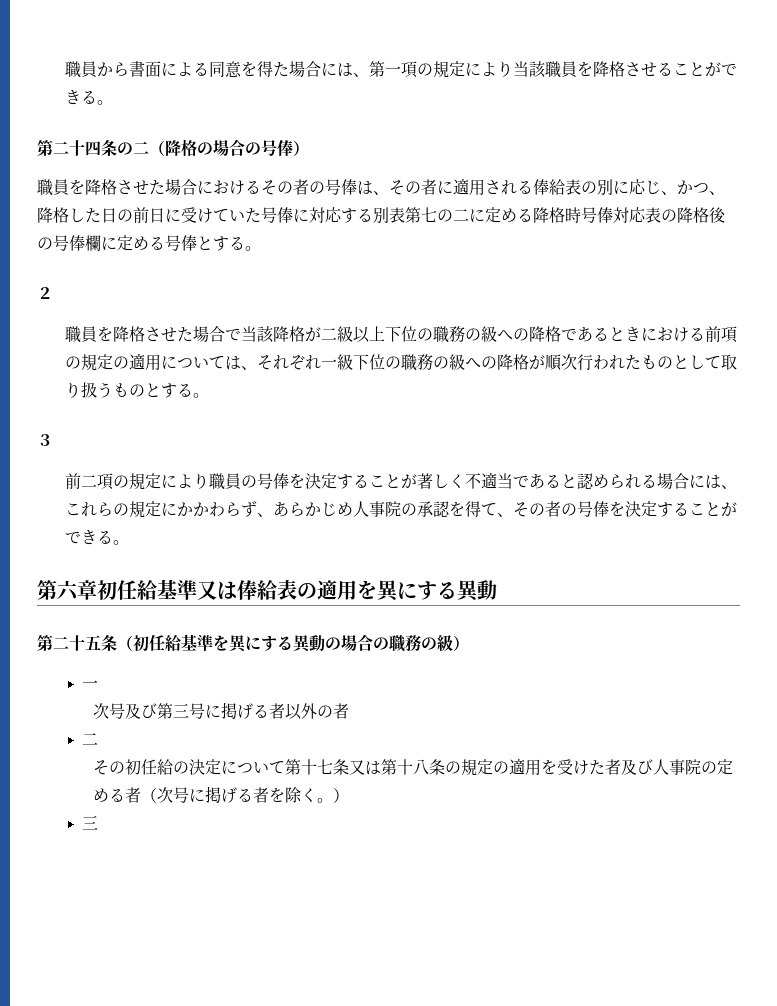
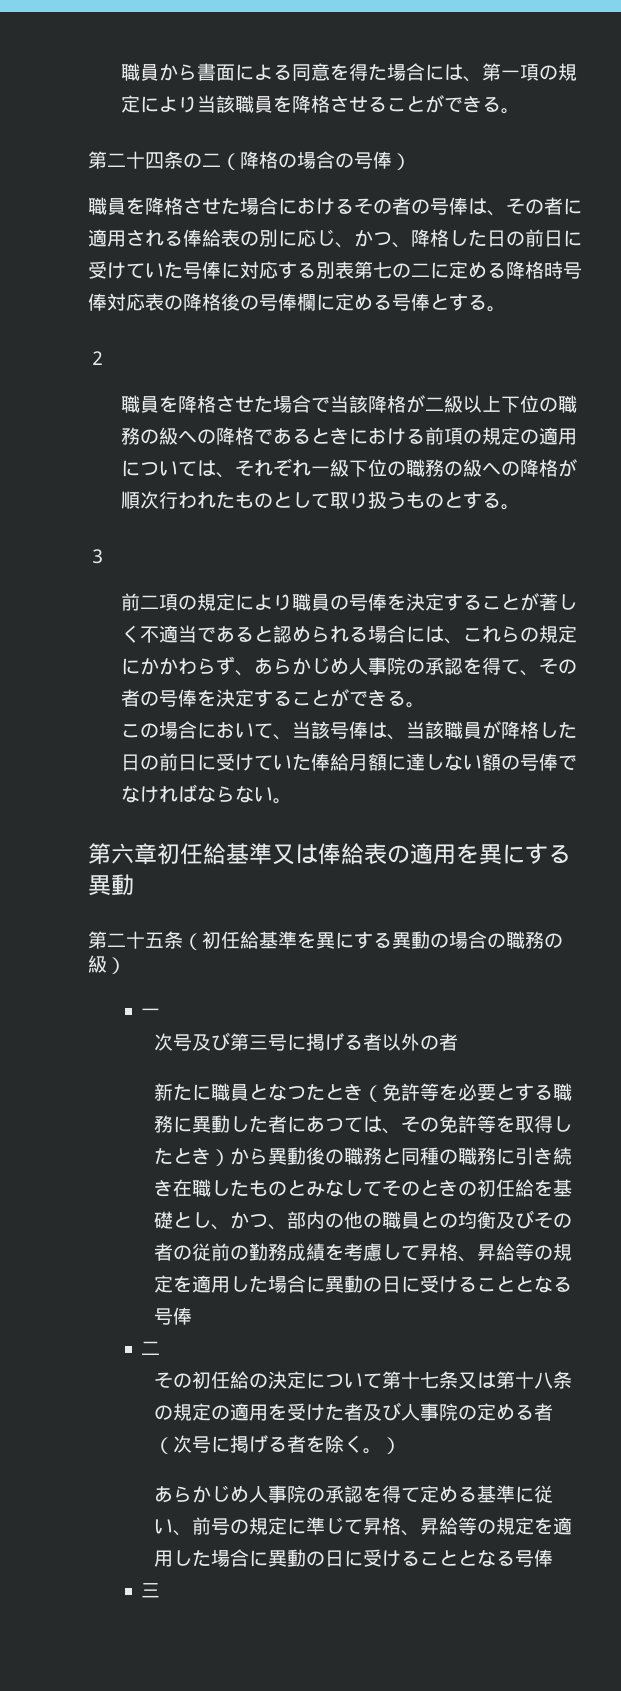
+ この場合において、当該号俸は、当該職員が降格した日の前日に受けていた俸給月額に達しない額の号俸でなければならない。
+ 新たに職員となつたとき（免許等を必要とする職務に異動した者にあつては、その免許等を取得したとき）から異動後の職務と同種の職務に引き続き在職したものとみなしてそのときの初任給を基礎とし、かつ、部内の他の職員との均衡及びその者の従前の勤務成績を考慮して昇格、昇給等の規定を適用した場合に異動の日に受けることとなる号俸
+ あらかじめ人事院の承認を得て定める基準に従い、前号の規定に準じて昇格、昇給等の規定を適用した場合に異動の日に受けることとなる号俸

